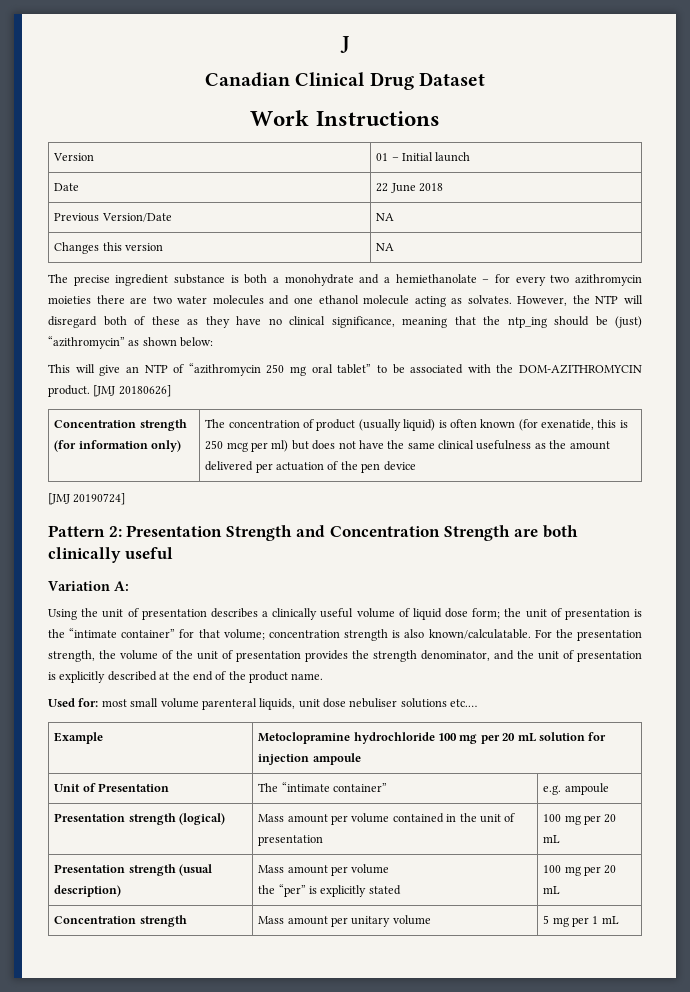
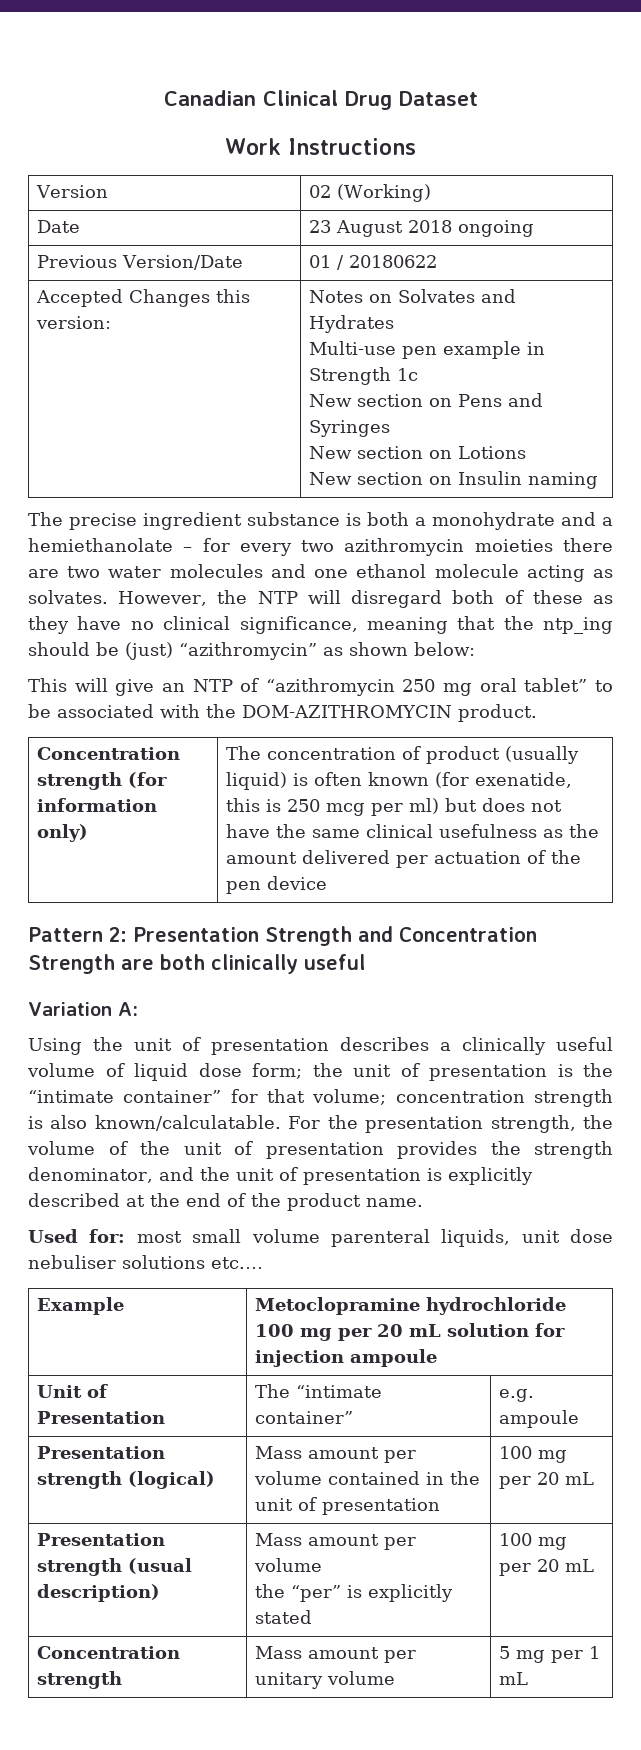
- J
- Version | 01 – Initial launch
+ Version | 02 (Working)
- Date | 22 June 2018
+ Date | 23 August 2018 ongoing
- Previous Version/Date | NA
- Changes this version | NA
+ Previous Version/Date | 01 / 20180622
+ Accepted Changes this version: | Notes on Solvates and Hydrates
+ Multi-use pen example in Strength 1c
+ New section on Pens and Syringes
+ New section on Lotions
+ New section on Insulin naming
- [JMJ 20180626]
- [JMJ 20190724]

